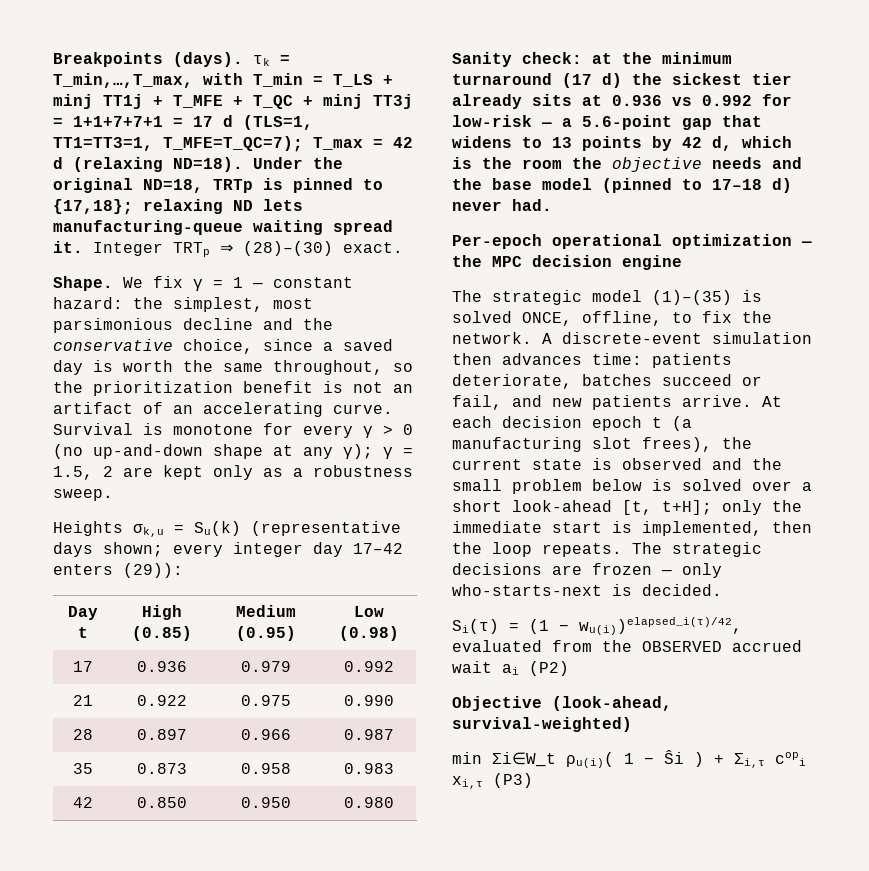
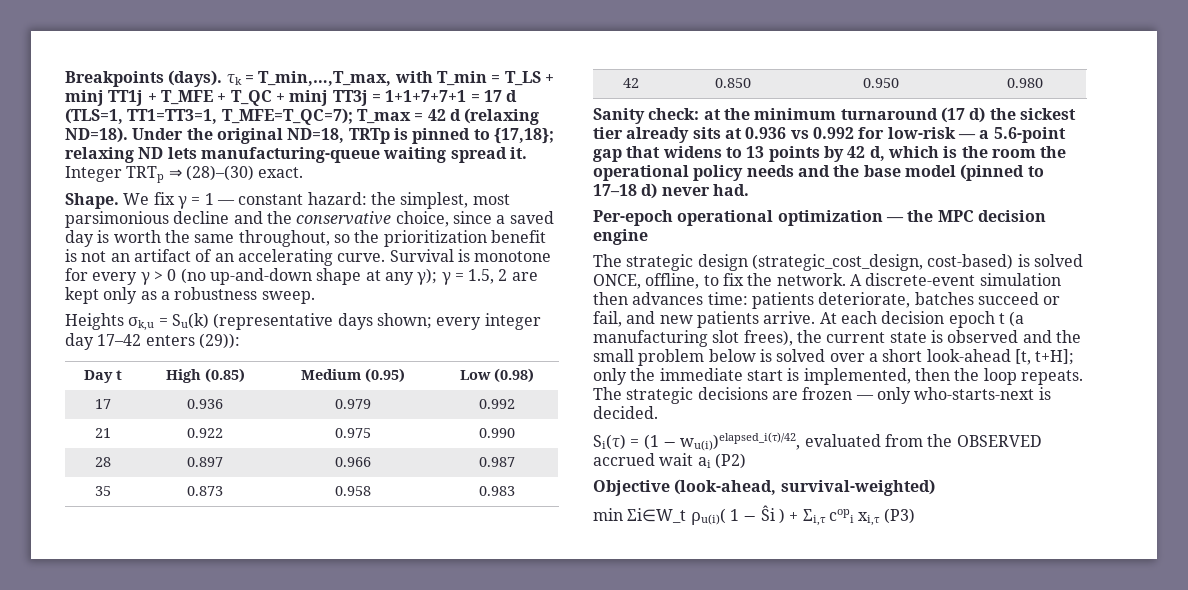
- Sanity check: at the minimum turnaround (17 d) the sickest tier already sits at 0.936 vs 0.992 for low-risk — a 5.6-point gap that widens to 13 points by 42 d, which is the room the objective needs and the base model (pinned to 17–18 d) never had.
+ Sanity check: at the minimum turnaround (17 d) the sickest tier already sits at 0.936 vs 0.992 for low-risk — a 5.6-point gap that widens to 13 points by 42 d, which is the room the operational policy needs and the base model (pinned to 17–18 d) never had.
- The strategic model (1)–(35) is solved ONCE, offline, to fix the network.
+ The strategic design (strategic_cost_design, cost-based) is solved ONCE, offline, to fix the network.

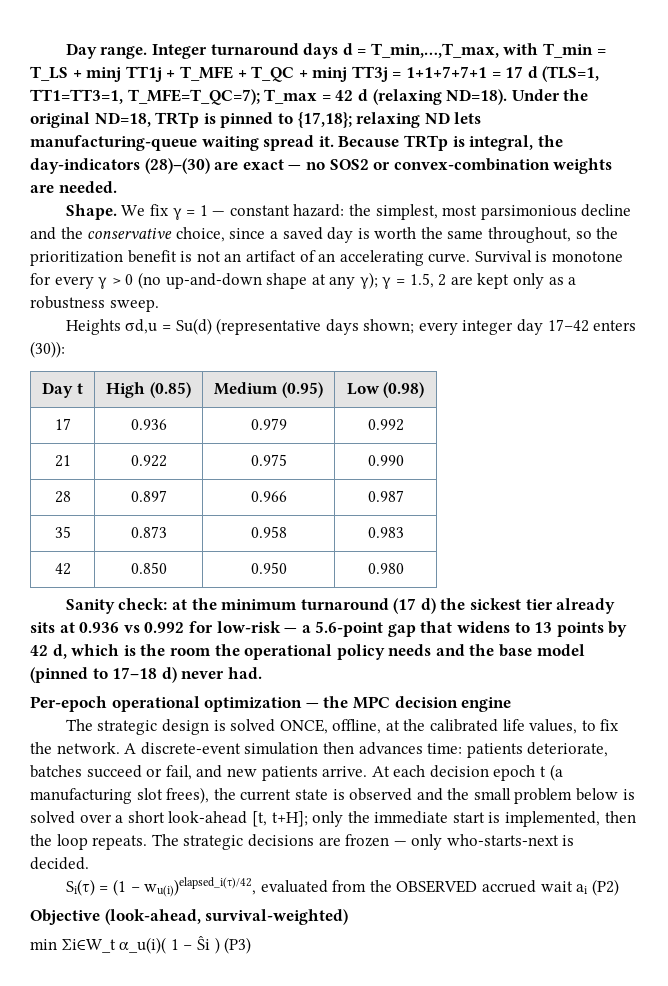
- Breakpoints (days). τk = T_min,…,T_max, with T_min = T_LS + minj TT1j + T_MFE + T_QC + minj TT3j = 1+1+7+7+1 = 17 d (TLS=1, TT1=TT3=1, T_MFE=T_QC=7); T_max = 42 d (relaxing ND=18).
+ Day range. Integer turnaround days d = T_min,…,T_max, with T_min = T_LS + minj TT1j + T_MFE + T_QC + minj TT3j = 1+1+7+7+1 = 17 d (TLS=1, TT1=TT3=1, T_MFE=T_QC=7); T_max = 42 d (relaxing ND=18).
- Integer TRTp ⇒ (28)–(30) exact.
+ Because TRTp is integral, the day-indicators (28)–(30) are exact — no SOS2 or convex-combination weights are needed.
- Heights σk,u = Su(k) (representative days shown; every integer day 17–42 enters (29)):
+ Heights σd,u = Su(d) (representative days shown; every integer day 17–42 enters (30)):
- The strategic design (strategic_cost_design, cost-based) is solved ONCE, offline, to fix the network.
+ The strategic design is solved ONCE, offline, at the calibrated life values, to fix the network.
- min Σi∈W_t ρu(i)( 1 − Ŝi ) + Σi,τ copi xi,τ (P3)
+ min Σi∈W_t α_u(i)( 1 − Ŝi ) (P3)

